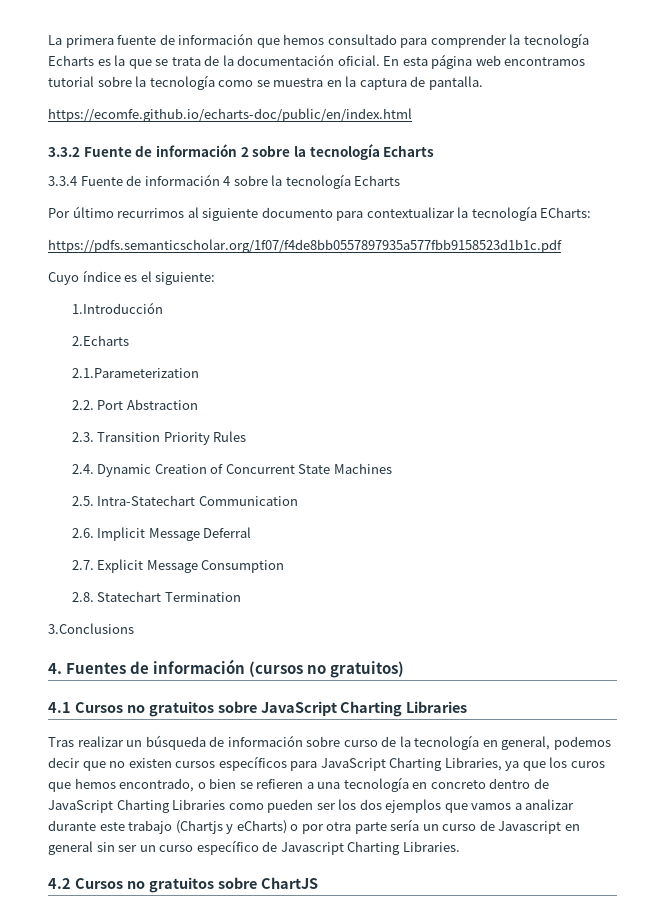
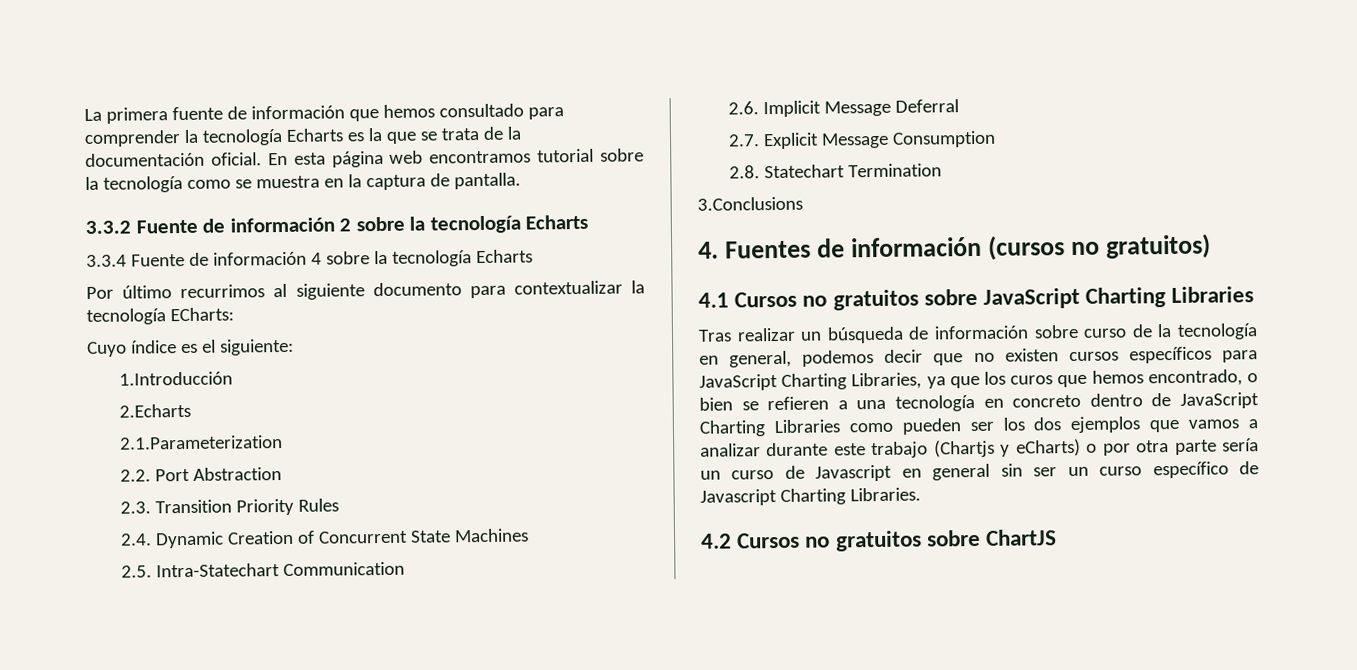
- https://ecomfe.github.io/echarts-doc/public/en/index.html
- https://pdfs.semanticscholar.org/1f07/f4de8bb0557897935a577fbb9158523d1b1c.pdf

